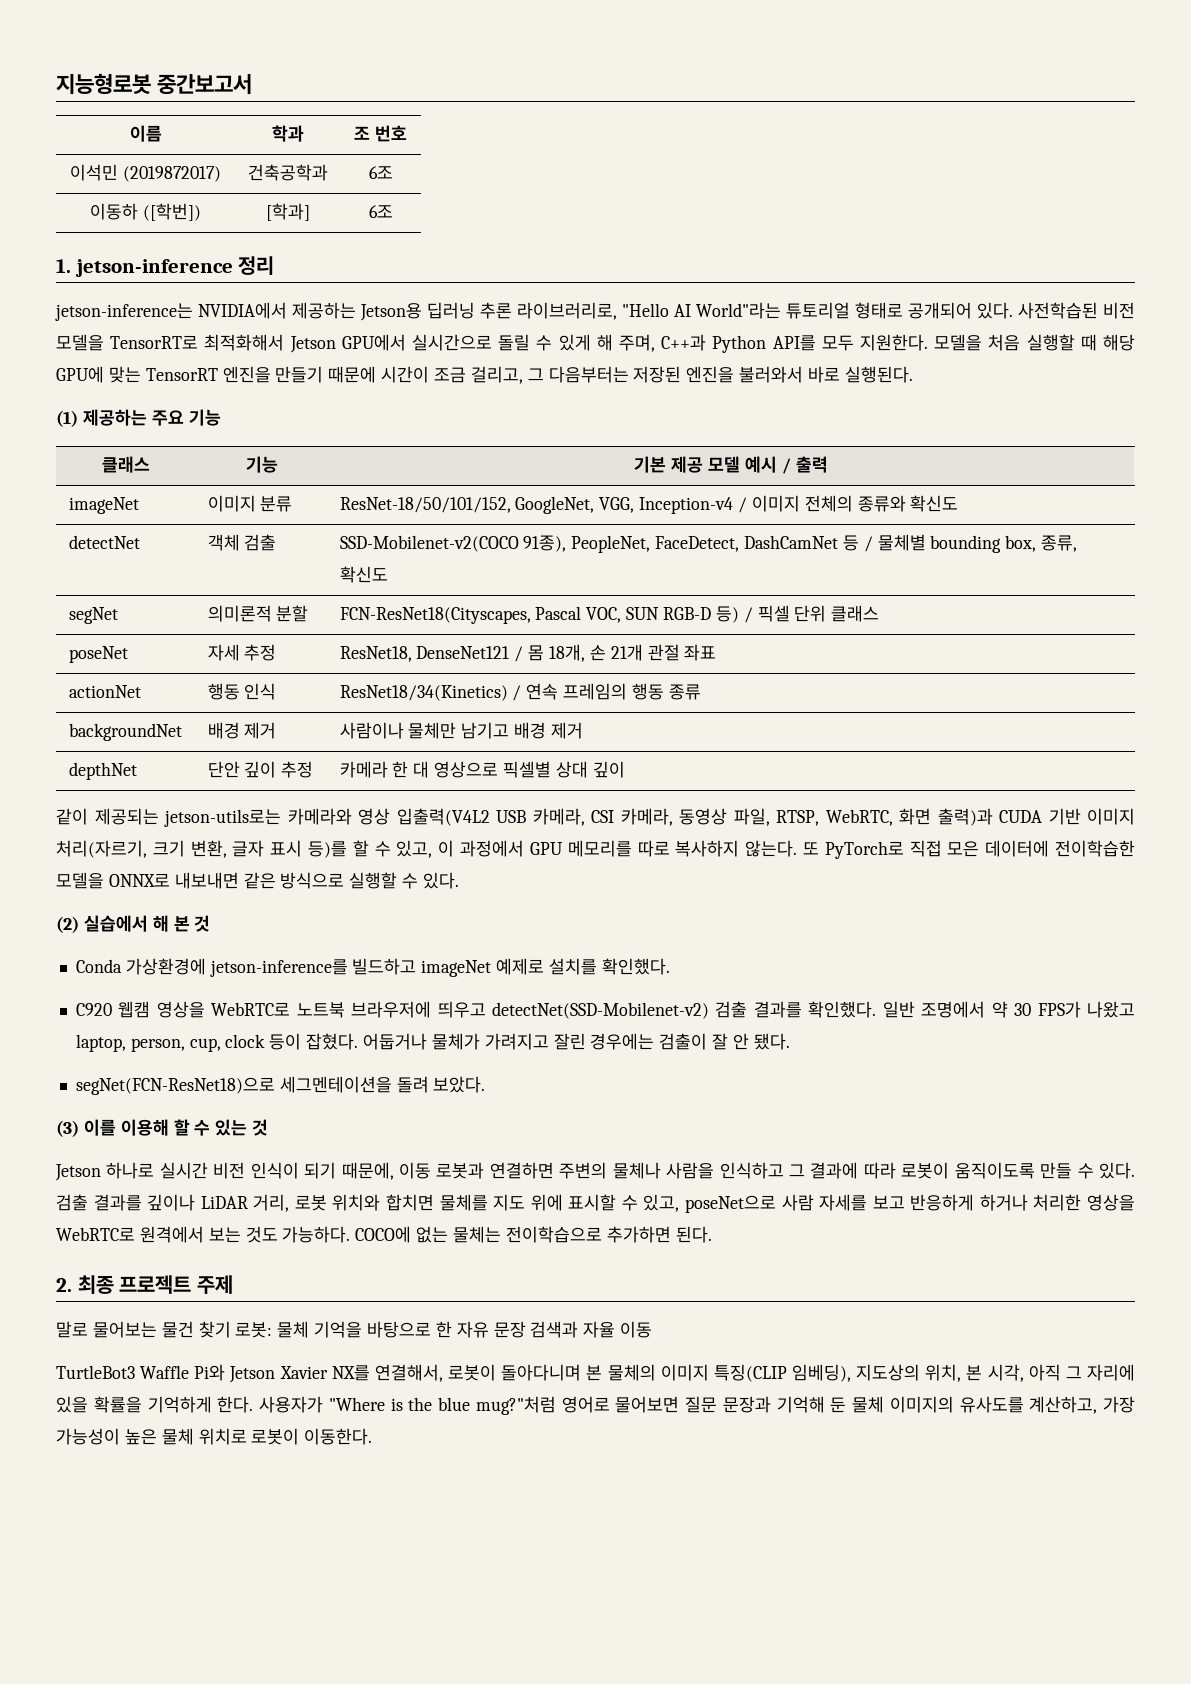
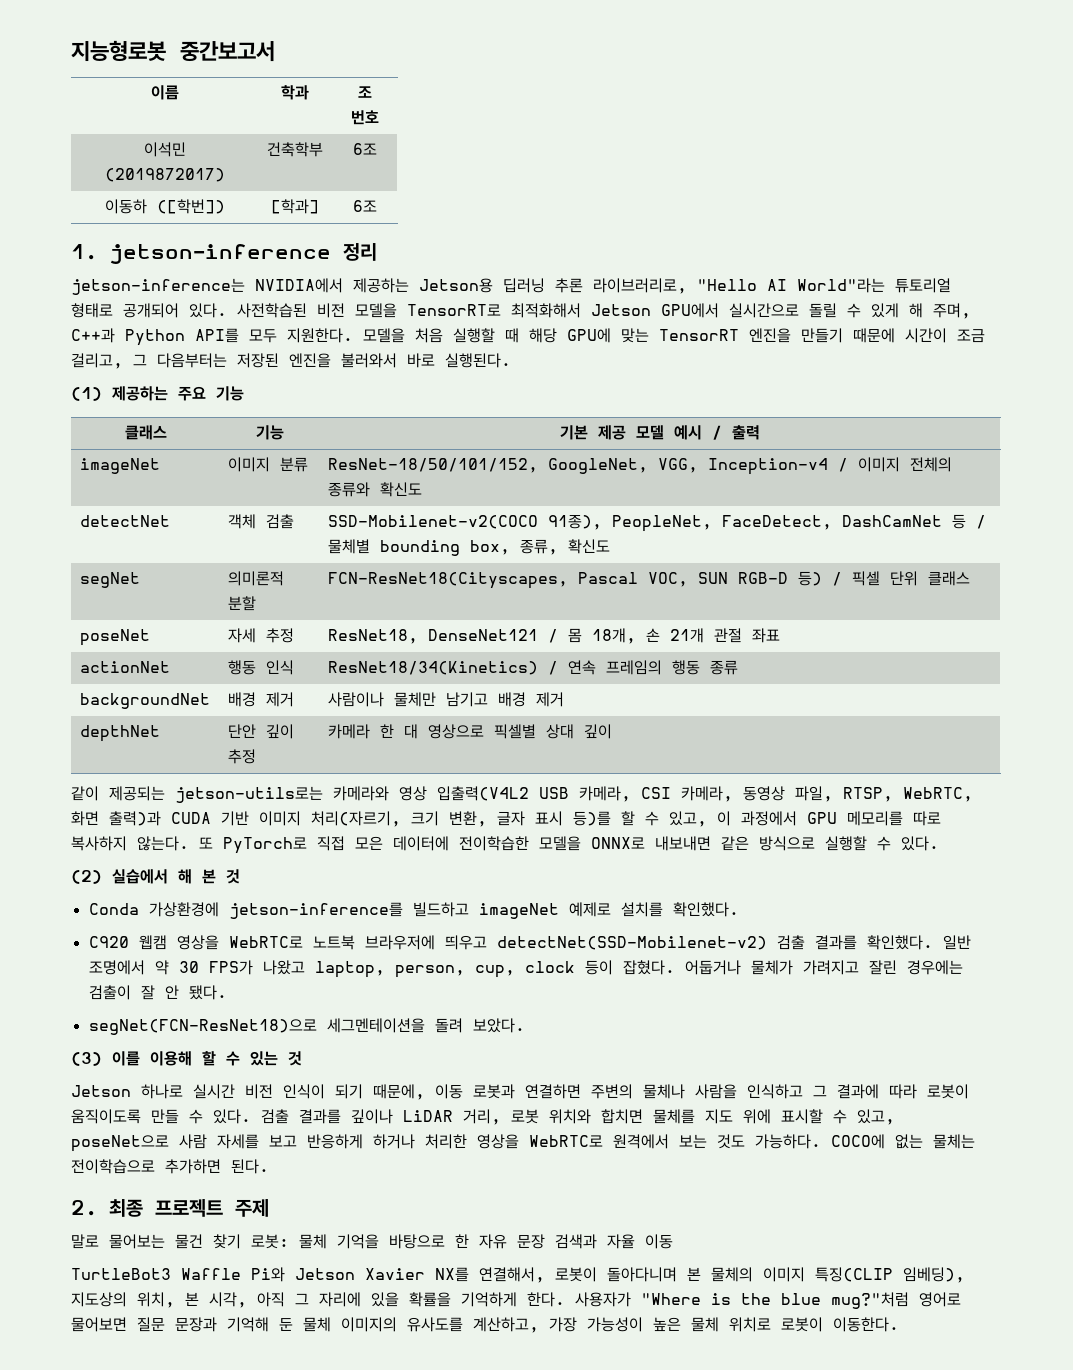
- 이석민 (2019872017) | 건축공학과 | 6조
+ 이석민 (2019872017) | 건축학부 | 6조

